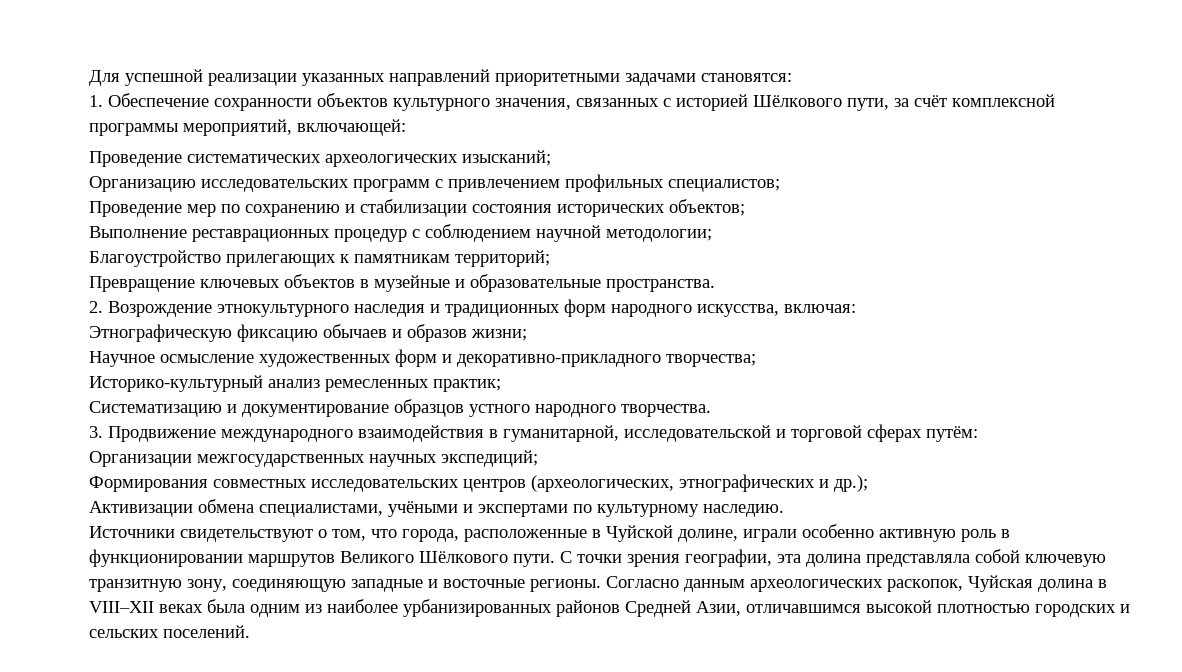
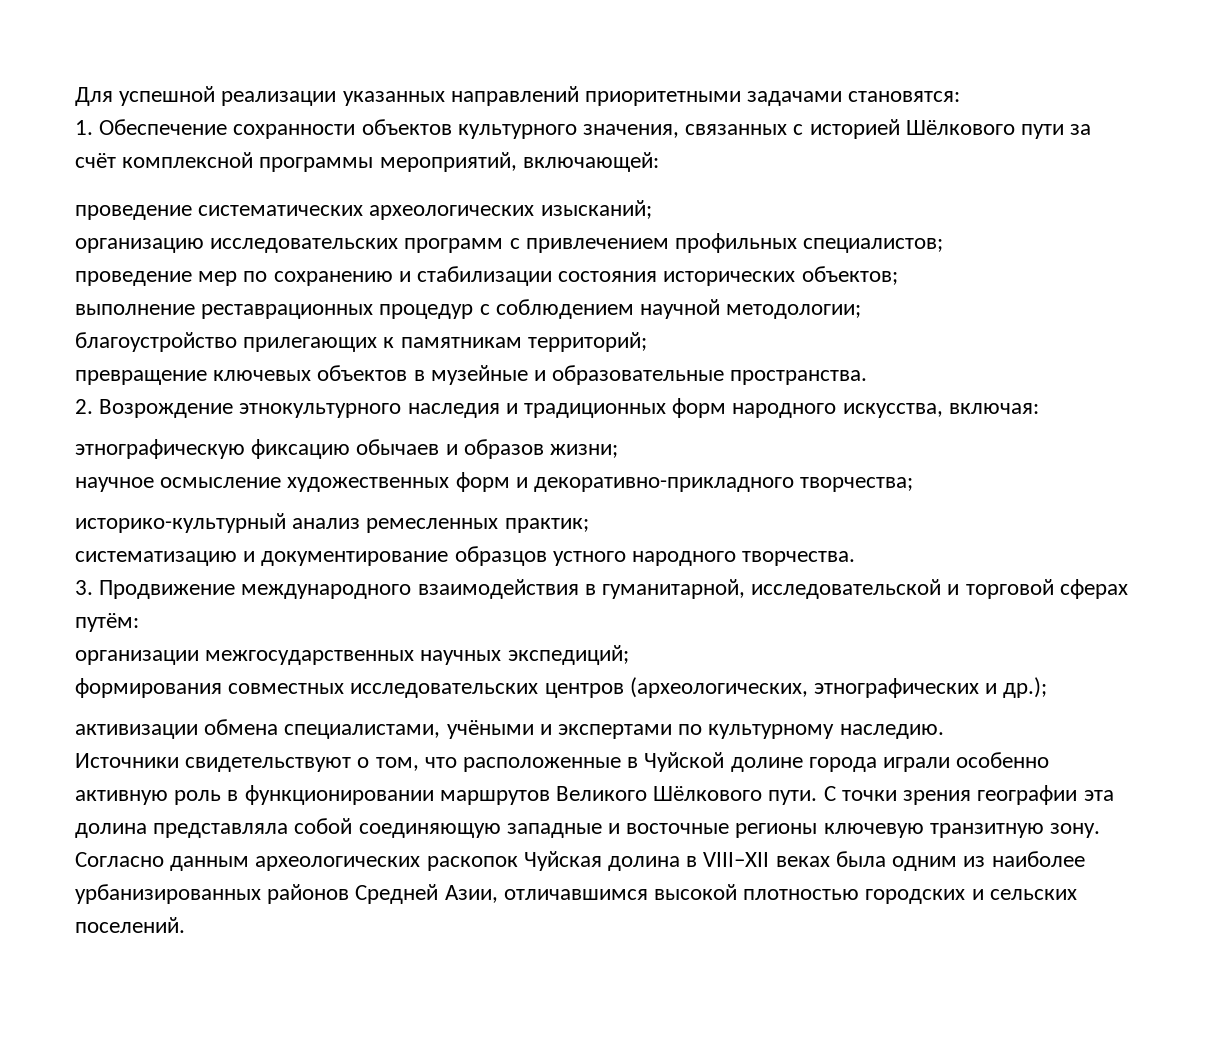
- 1. Обеспечение сохранности объектов культурного значения, связанных с историей Шёлкового пути, за счёт комплексной программы мероприятий, включающей:
+ 1. Обеспечение сохранности объектов культурного значения, связанных с историей Шёлкового пути за счёт комплексной программы мероприятий, включающей:
- Проведение систематических археологических изысканий;
+ проведение систематических археологических изысканий;
- Организацию исследовательских программ с привлечением профильных специалистов;
+ организацию исследовательских программ с привлечением профильных специалистов;
- Проведение мер по сохранению и стабилизации состояния исторических объектов;
+ проведение мер по сохранению и стабилизации состояния исторических объектов;
- Выполнение реставрационных процедур с соблюдением научной методологии;
+ выполнение реставрационных процедур с соблюдением научной методологии;
- Благоустройство прилегающих к памятникам территорий;
+ благоустройство прилегающих к памятникам территорий;
- Превращение ключевых объектов в музейные и образовательные пространства.
+ превращение ключевых объектов в музейные и образовательные пространства.
- Этнографическую фиксацию обычаев и образов жизни;
+ этнографическую фиксацию обычаев и образов жизни;
- Научное осмысление художественных форм и декоративно-прикладного творчества;
+ научное осмысление художественных форм и декоративно-прикладного творчества;
- Историко-культурный анализ ремесленных практик;
+ историко-культурный анализ ремесленных практик;
- Систематизацию и документирование образцов устного народного творчества.
+ систематизацию и документирование образцов устного народного творчества.
- Организации межгосударственных научных экспедиций;
+ организации межгосударственных научных экспедиций;
- Формирования совместных исследовательских центров (археологических, этнографических и др.);
+ формирования совместных исследовательских центров (археологических, этнографических и др.);
- Активизации обмена специалистами, учёными и экспертами по культурному наследию.
+ активизации обмена специалистами, учёными и экспертами по культурному наследию.
- Источники свидетельствуют о том, что города, расположенные в Чуйской долине, играли особенно активную роль в функционировании маршрутов Великого Шёлкового пути.
+ Источники свидетельствуют о том, что расположенные в Чуйской долине города играли особенно активную роль в функционировании маршрутов Великого Шёлкового пути.
- С точки зрения географии, эта долина представляла собой ключевую транзитную зону, соединяющую западные и восточные регионы.
+ С точки зрения географии эта долина представляла собой соединяющую западные и восточные регионы ключевую транзитную зону.
- Согласно данным археологических раскопок, Чуйская долина в VIII–XII веках была одним из наиболее урбанизированных районов Средней Азии, отличавшимся высокой плотностью городских и сельских поселений.
+ Согласно данным археологических раскопок Чуйская долина в VIII–XII веках была одним из наиболее урбанизированных районов Средней Азии, отличавшимся высокой плотностью городских и сельских поселений.

